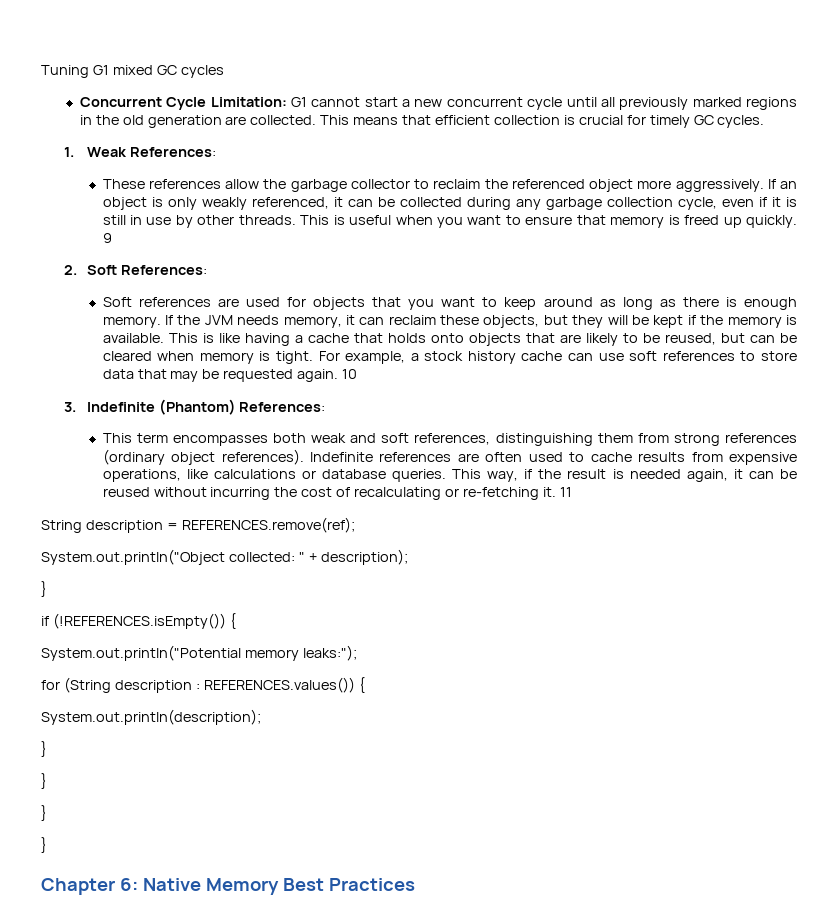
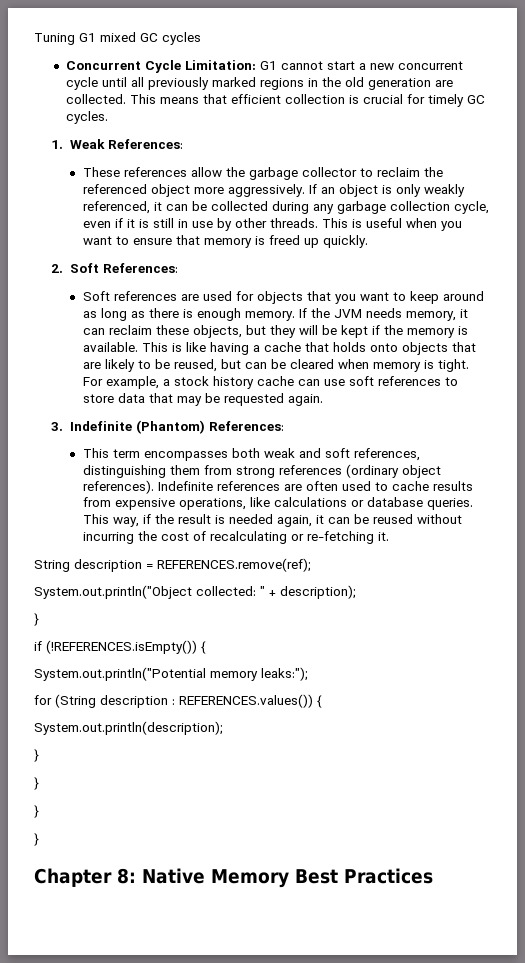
- 9
- 10
- 11
- Chapter 6: Native Memory Best Practices
+ Chapter 8: Native Memory Best Practices

